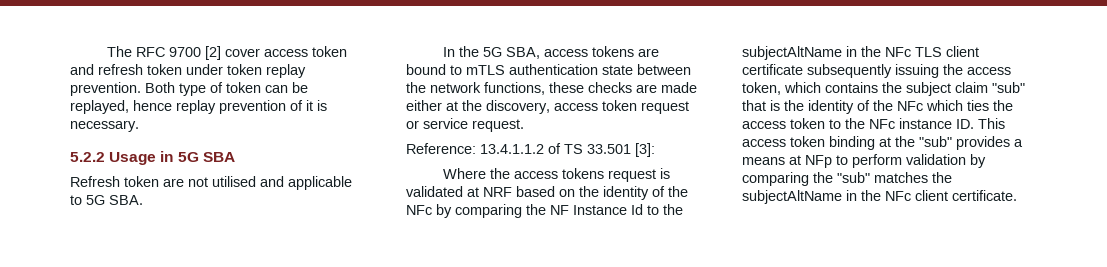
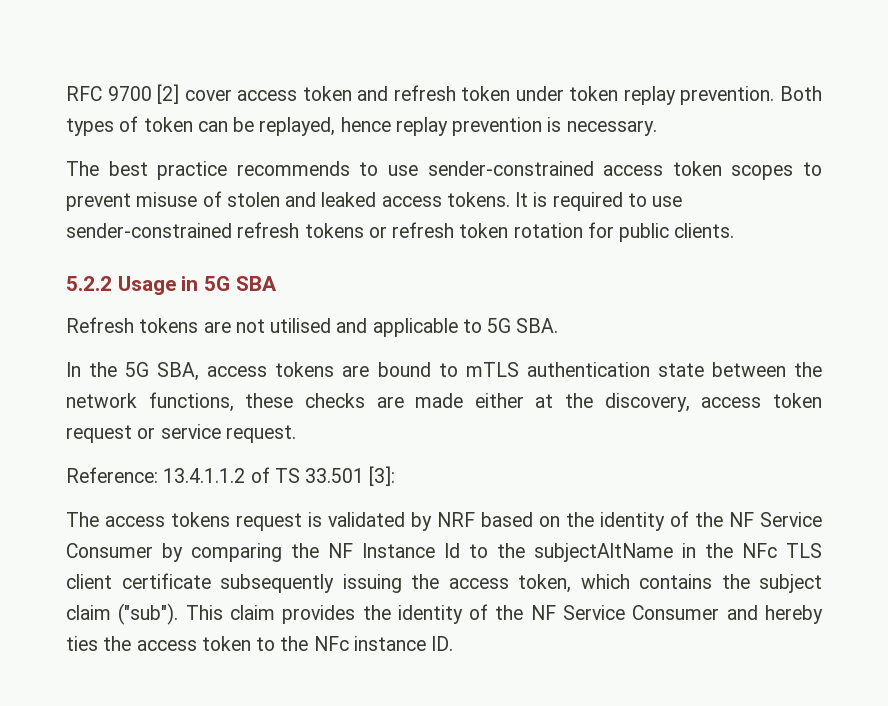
- The RFC 9700 [2] cover access token and refresh token under token replay prevention.
+ RFC 9700 [2] cover access token and refresh token under token replay prevention.
- Both type of token can be replayed, hence replay prevention of it is necessary.
+ Both types of token can be replayed, hence replay prevention is necessary.
+ The best practice recommends to use sender-constrained access token scopes to prevent misuse of stolen and leaked access tokens. It is required to use sender-constrained refresh tokens or refresh token rotation for public clients.
- Refresh token are not utilised and applicable to 5G SBA.
+ Refresh tokens are not utilised and applicable to 5G SBA.
- Where the access tokens request is validated at NRF based on the identity of the NFc by comparing the NF Instance Id to the subjectAltName in the NFc TLS client certificate subsequently issuing the access token, which contains the subject claim "sub" that is the identity of the NFc which ties the access token to the NFc instance ID. This access token binding at the "sub" provides a means at NFp to perform validation by comparing the "sub" matches the subjectAltName in the NFc client certificate.
+ The access tokens request is validated by NRF based on the identity of the NF Service Consumer by comparing the NF Instance Id to the subjectAltName in the NFc TLS client certificate subsequently issuing the access token, which contains the subject claim ("sub"). This claim provides the identity of the NF Service Consumer and hereby ties the access token to the NFc instance ID.

